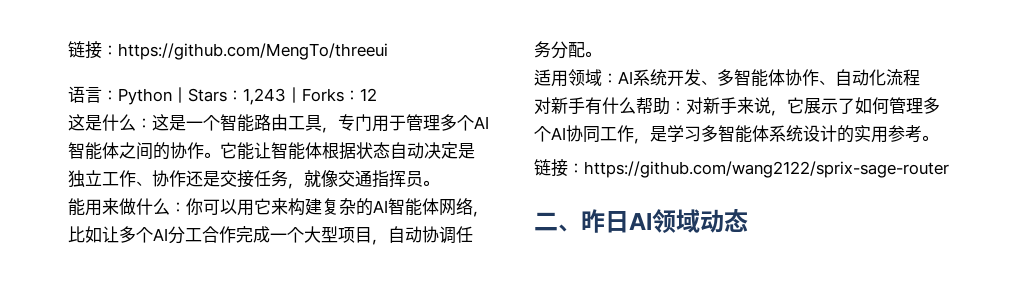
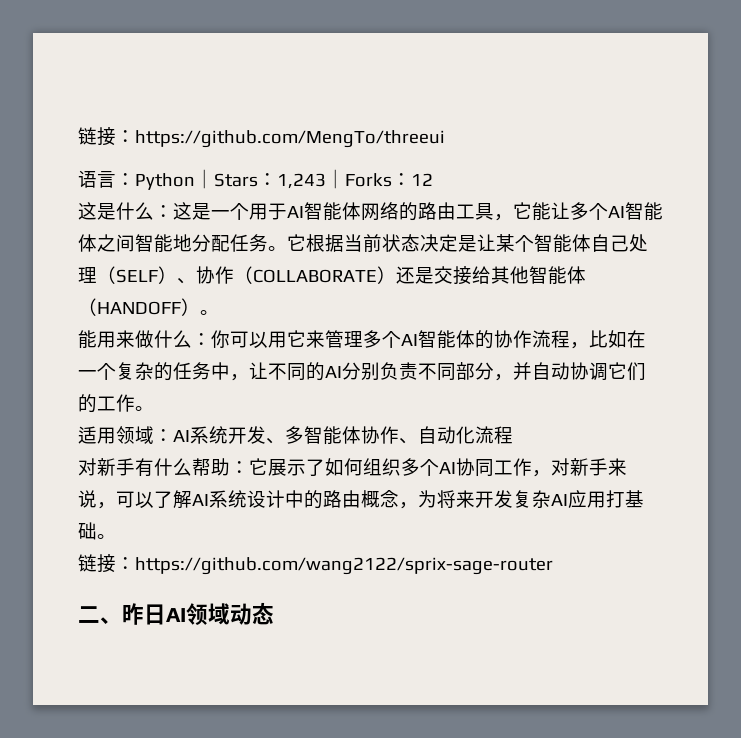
- 这是什么：这是一个智能路由工具，专门用于管理多个AI智能体之间的协作。它能让智能体根据状态自动决定是独立工作、协作还是交接任务，就像交通指挥员。
+ 这是什么：这是一个用于AI智能体网络的路由工具，它能让多个AI智能体之间智能地分配任务。它根据当前状态决定是让某个智能体自己处理（SELF）、协作（COLLABORATE）还是交接给其他智能体（HANDOFF）。
- 能用来做什么：你可以用它来构建复杂的AI智能体网络，比如让多个AI分工合作完成一个大型项目，自动协调任务分配。
+ 能用来做什么：你可以用它来管理多个AI智能体的协作流程，比如在一个复杂的任务中，让不同的AI分别负责不同部分，并自动协调它们的工作。
- 对新手有什么帮助：对新手来说，它展示了如何管理多个AI协同工作，是学习多智能体系统设计的实用参考。
+ 对新手有什么帮助：它展示了如何组织多个AI协同工作，对新手来说，可以了解AI系统设计中的路由概念，为将来开发复杂AI应用打基础。

